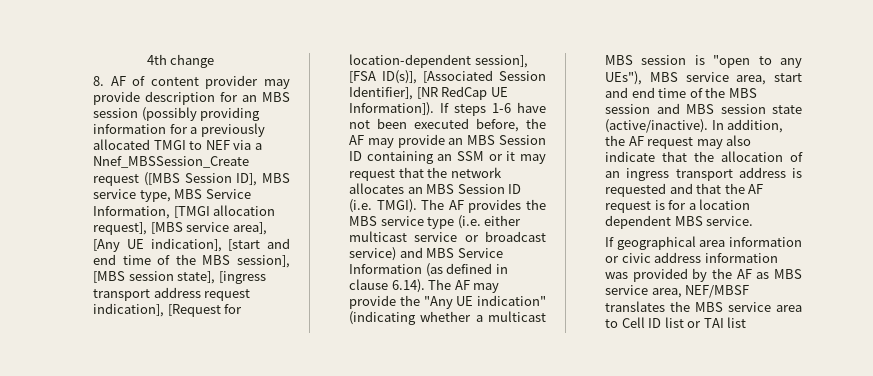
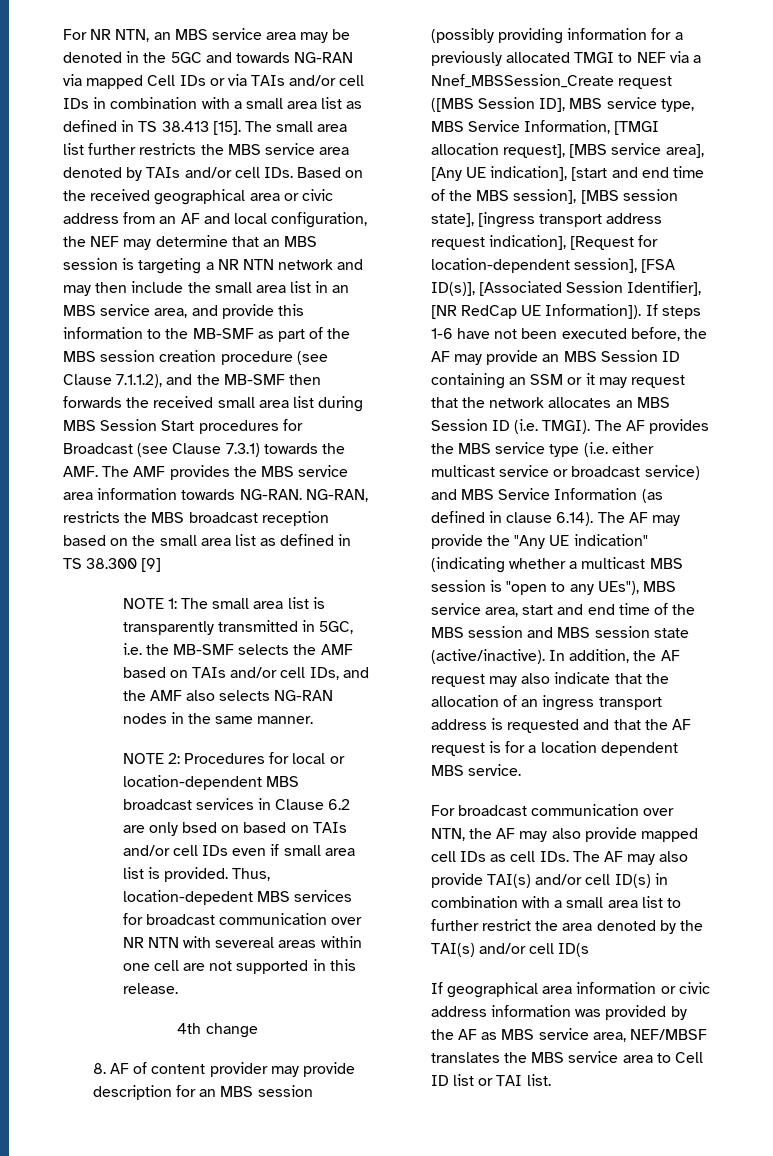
+ For NR NTN, an MBS service area may be denoted in the 5GC and towards NG-RAN via mapped Cell IDs or via TAIs and/or cell IDs in combination with a small area list as defined in TS 38.413 [15]. The small area list further restricts the MBS service area denoted by TAIs and/or cell IDs. Based on the received geographical area or civic address from an AF and local configuration, the NEF may determine that an MBS session is targeting a NR NTN network and may then include the small area list in an MBS service area, and provide this information to the MB-SMF as part of the MBS session creation procedure (see Clause 7.1.1.2), and the MB-SMF then forwards the received small area list during MBS Session Start procedures for Broadcast (see Clause 7.3.1) towards the AMF. The AMF provides the MBS service area information towards NG-RAN. NG-RAN, restricts the MBS broadcast reception based on the small area list as defined in TS 38.300 [9]
+ NOTE 1: The small area list is transparently transmitted in 5GC, i.e. the MB-SMF selects the AMF based on TAIs and/or cell IDs, and the AMF also selects NG-RAN nodes in the same manner.
+ NOTE 2: Procedures for local or location-dependent MBS broadcast services in Clause 6.2 are only bsed on based on TAIs and/or cell IDs even if small area list is provided. Thus, location-depedent MBS services for broadcast communication over NR NTN with severeal areas within one cell are not supported in this release.
+ For broadcast communication over NTN, the AF may also provide mapped cell IDs as cell IDs. The AF may also provide TAI(s) and/or cell ID(s) in combination with a small area list to further restrict the area denoted by the TAI(s) and/or cell ID(s
- If geographical area information or civic address information was provided by the AF as MBS service area, NEF/MBSF translates the MBS service area to Cell ID list or TAI list
+ If geographical area information or civic address information was provided by the AF as MBS service area, NEF/MBSF translates the MBS service area to Cell ID list or TAI list.

